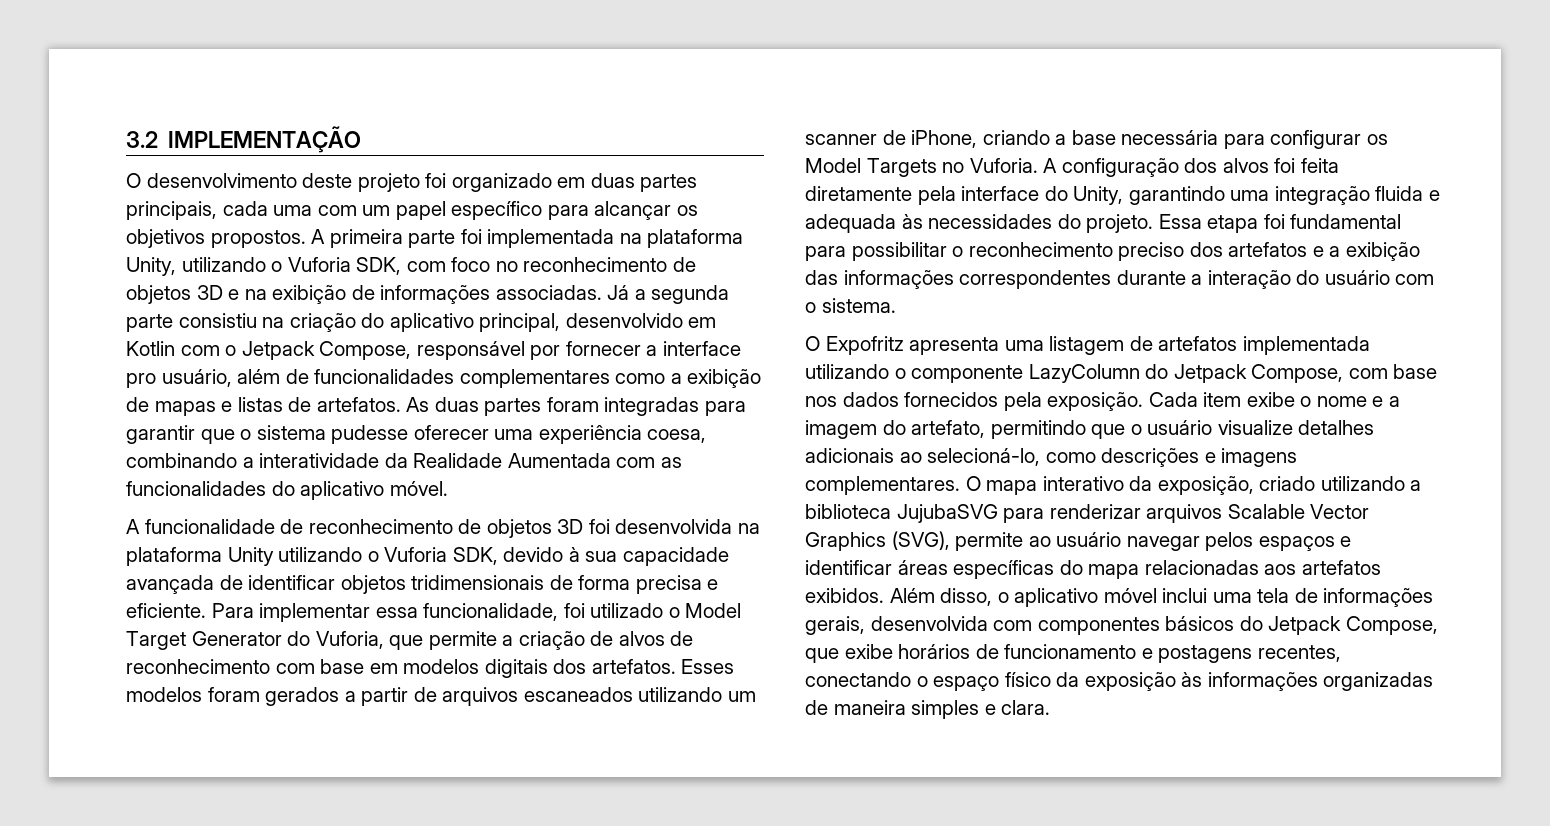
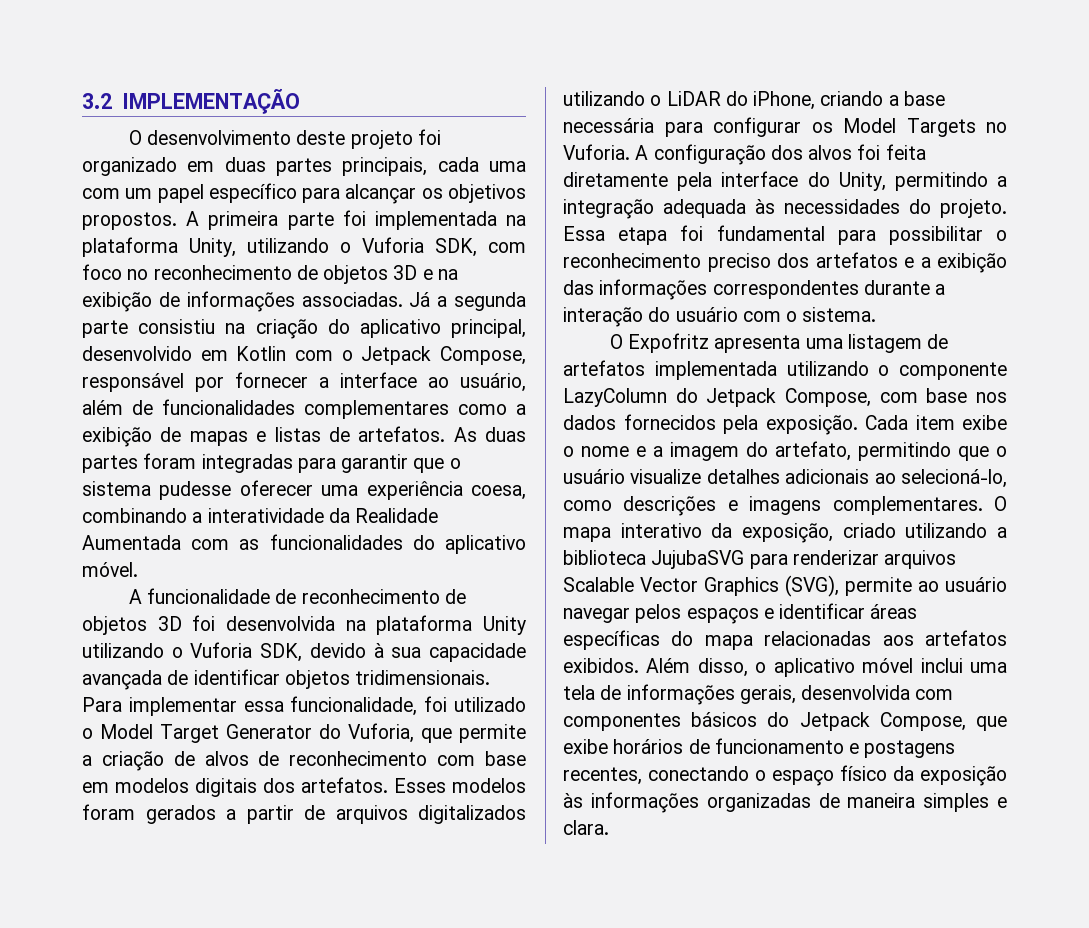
- Já a segunda parte consistiu na criação do aplicativo principal, desenvolvido em Kotlin com o Jetpack Compose, responsável por fornecer a interface pro usuário, além de funcionalidades complementares como a exibição de mapas e listas de artefatos.
+ Já a segunda parte consistiu na criação do aplicativo principal, desenvolvido em Kotlin com o Jetpack Compose, responsável por fornecer a interface ao usuário, além de funcionalidades complementares como a exibição de mapas e listas de artefatos.
- A funcionalidade de reconhecimento de objetos 3D foi desenvolvida na plataforma Unity utilizando o Vuforia SDK, devido à sua capacidade avançada de identificar objetos tridimensionais de forma precisa e eficiente.
+ A funcionalidade de reconhecimento de objetos 3D foi desenvolvida na plataforma Unity utilizando o Vuforia SDK, devido à sua capacidade avançada de identificar objetos tridimensionais.
- Esses modelos foram gerados a partir de arquivos escaneados utilizando um scanner de iPhone, criando a base necessária para configurar os Model Targets no Vuforia.
+ Esses modelos foram gerados a partir de arquivos digitalizados utilizando o LiDAR do iPhone, criando a base necessária para configurar os Model Targets no Vuforia.
- A configuração dos alvos foi feita diretamente pela interface do Unity, garantindo uma integração fluida e adequada às necessidades do projeto.
+ A configuração dos alvos foi feita diretamente pela interface do Unity, permitindo a integração adequada às necessidades do projeto.

